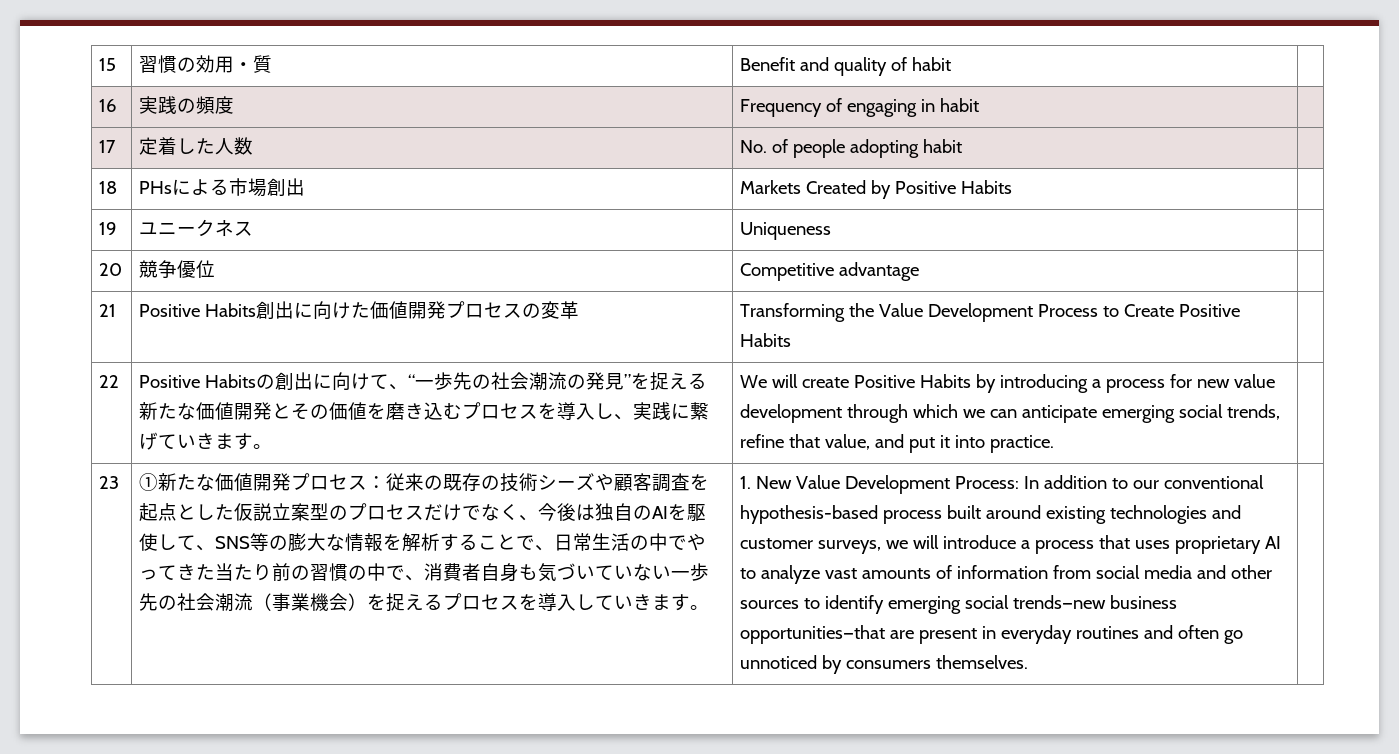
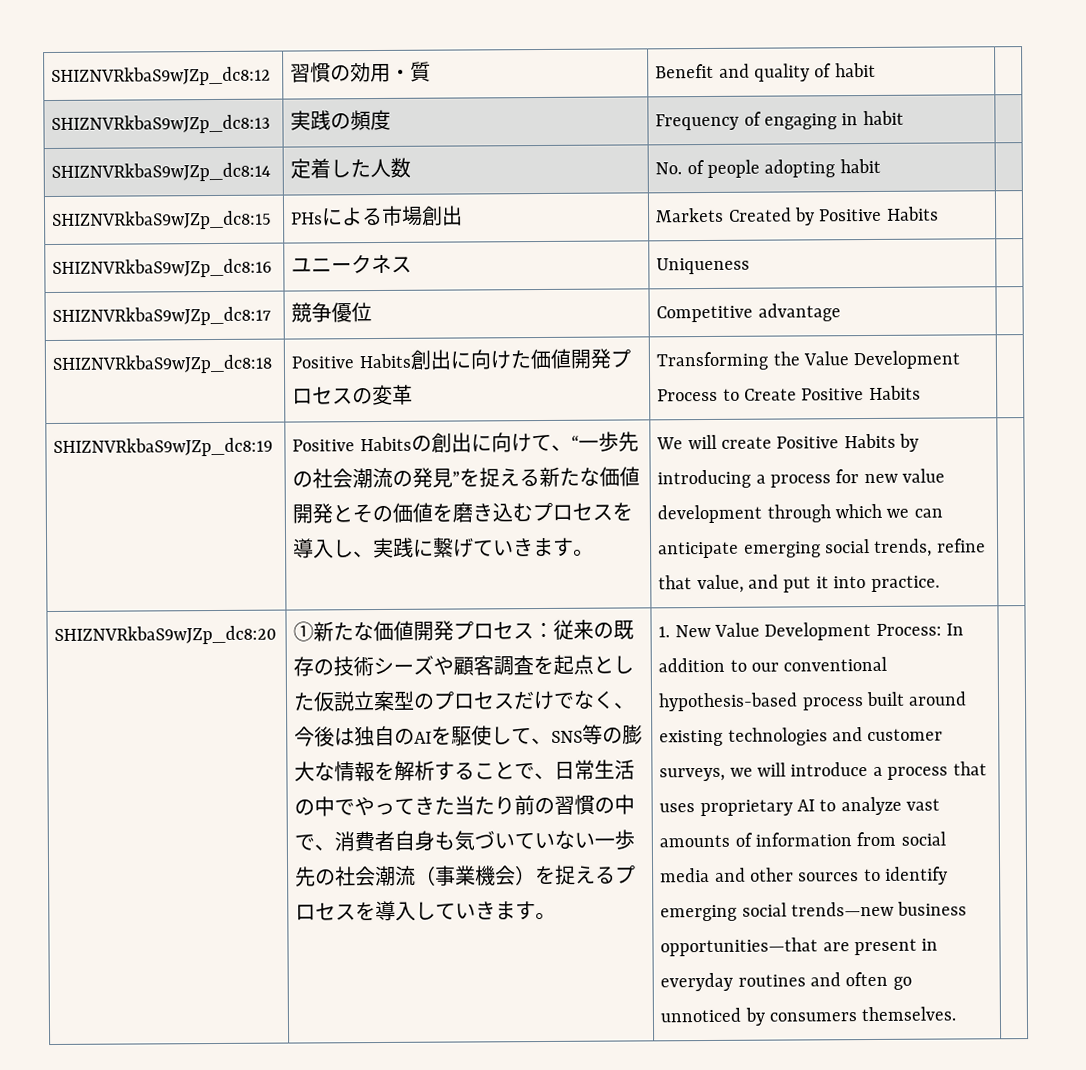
- 15 | 習慣の効用・質 | Benefit and quality of habit |
+ SHIZNVRkbaS9wJZp_dc8:12 | 習慣の効用・質 | Benefit and quality of habit |
- 16 | 実践の頻度 | Frequency of engaging in habit |
+ SHIZNVRkbaS9wJZp_dc8:13 | 実践の頻度 | Frequency of engaging in habit |
- 17 | 定着した人数 | No. of people adopting habit |
+ SHIZNVRkbaS9wJZp_dc8:14 | 定着した人数 | No. of people adopting habit |
- 18 | PHsによる市場創出 | Markets Created by Positive Habits |
+ SHIZNVRkbaS9wJZp_dc8:15 | PHsによる市場創出 | Markets Created by Positive Habits |
- 19 | ユニークネス | Uniqueness |
+ SHIZNVRkbaS9wJZp_dc8:16 | ユニークネス | Uniqueness |
- 20 | 競争優位 | Competitive advantage |
+ SHIZNVRkbaS9wJZp_dc8:17 | 競争優位 | Competitive advantage |
- 21 | Positive Habits創出に向けた価値開発プロセスの変革 | Transforming the Value Development Process to Create Positive Habits |
+ SHIZNVRkbaS9wJZp_dc8:18 | Positive Habits創出に向けた価値開発プロセスの変革 | Transforming the Value Development Process to Create Positive Habits |
- 22
+ SHIZNVRkbaS9wJZp_dc8:19
- 23
+ SHIZNVRkbaS9wJZp_dc8:20

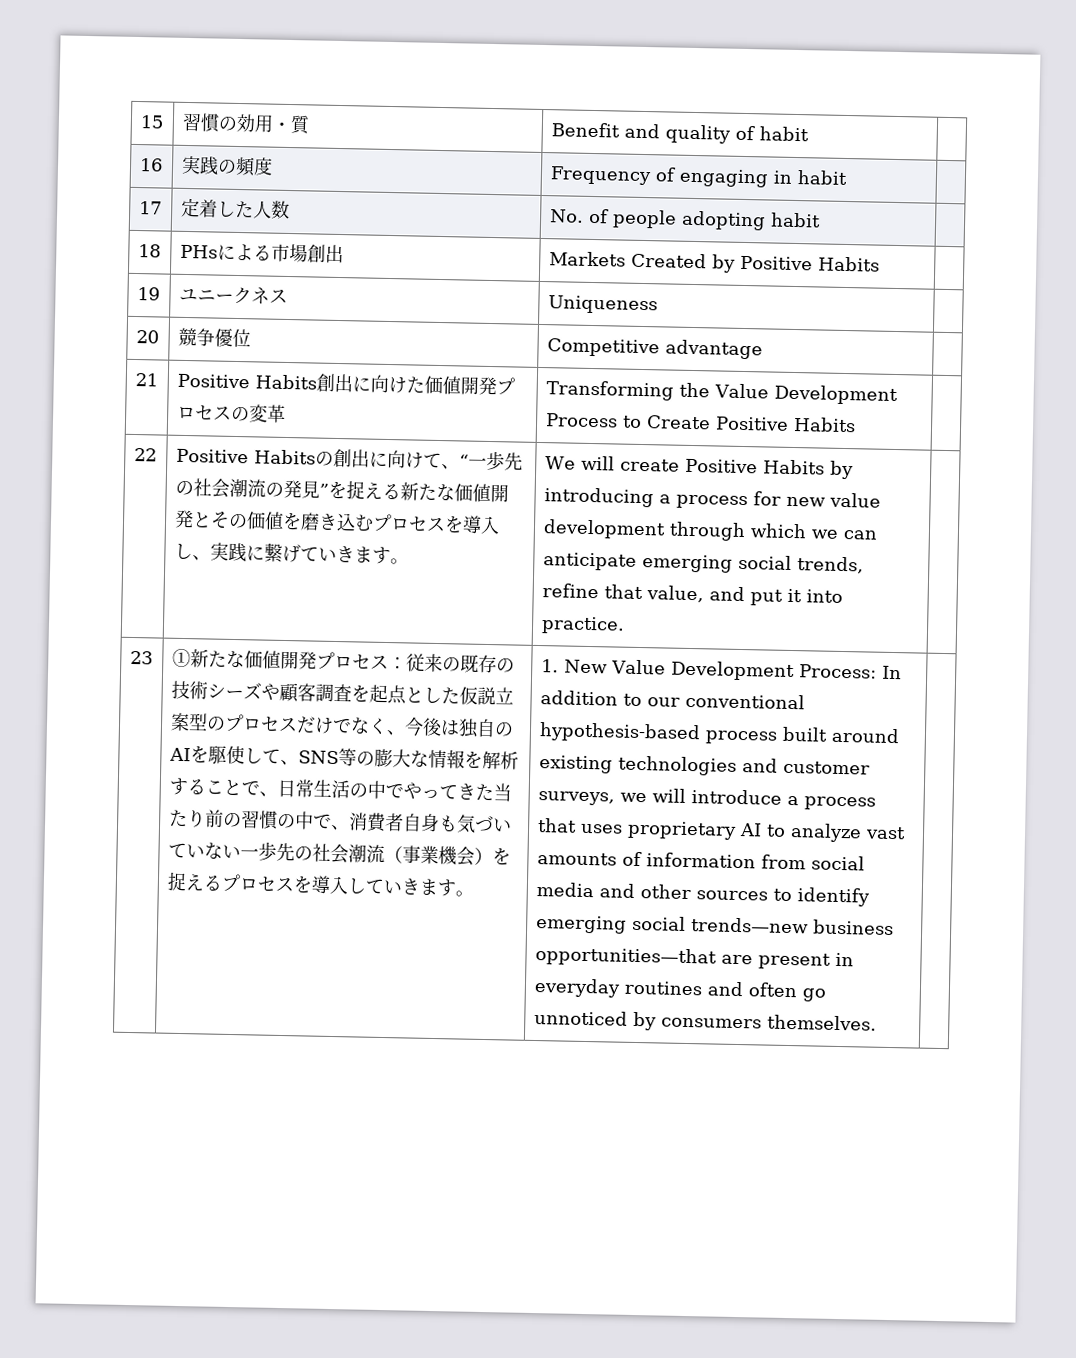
- SHIZNVRkbaS9wJZp_dc8:12 | 習慣の効用・質 | Benefit and quality of habit |
+ 15 | 習慣の効用・質 | Benefit and quality of habit |
- SHIZNVRkbaS9wJZp_dc8:13 | 実践の頻度 | Frequency of engaging in habit |
+ 16 | 実践の頻度 | Frequency of engaging in habit |
- SHIZNVRkbaS9wJZp_dc8:14 | 定着した人数 | No. of people adopting habit |
+ 17 | 定着した人数 | No. of people adopting habit |
- SHIZNVRkbaS9wJZp_dc8:15 | PHsによる市場創出 | Markets Created by Positive Habits |
+ 18 | PHsによる市場創出 | Markets Created by Positive Habits |
- SHIZNVRkbaS9wJZp_dc8:16 | ユニークネス | Uniqueness |
+ 19 | ユニークネス | Uniqueness |
- SHIZNVRkbaS9wJZp_dc8:17 | 競争優位 | Competitive advantage |
+ 20 | 競争優位 | Competitive advantage |
- SHIZNVRkbaS9wJZp_dc8:18 | Positive Habits創出に向けた価値開発プロセスの変革 | Transforming the Value Development Process to Create Positive Habits |
+ 21 | Positive Habits創出に向けた価値開発プロセスの変革 | Transforming the Value Development Process to Create Positive Habits |
- SHIZNVRkbaS9wJZp_dc8:19
+ 22
- SHIZNVRkbaS9wJZp_dc8:20
+ 23

